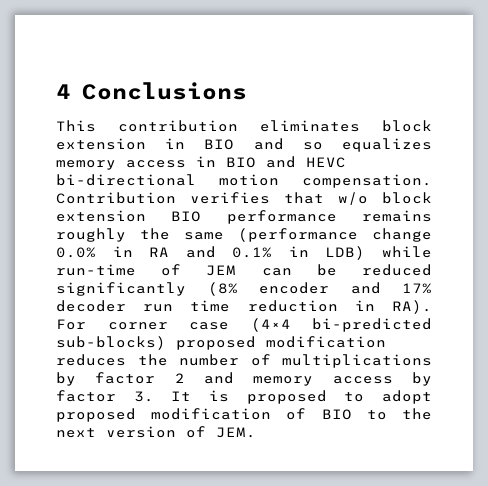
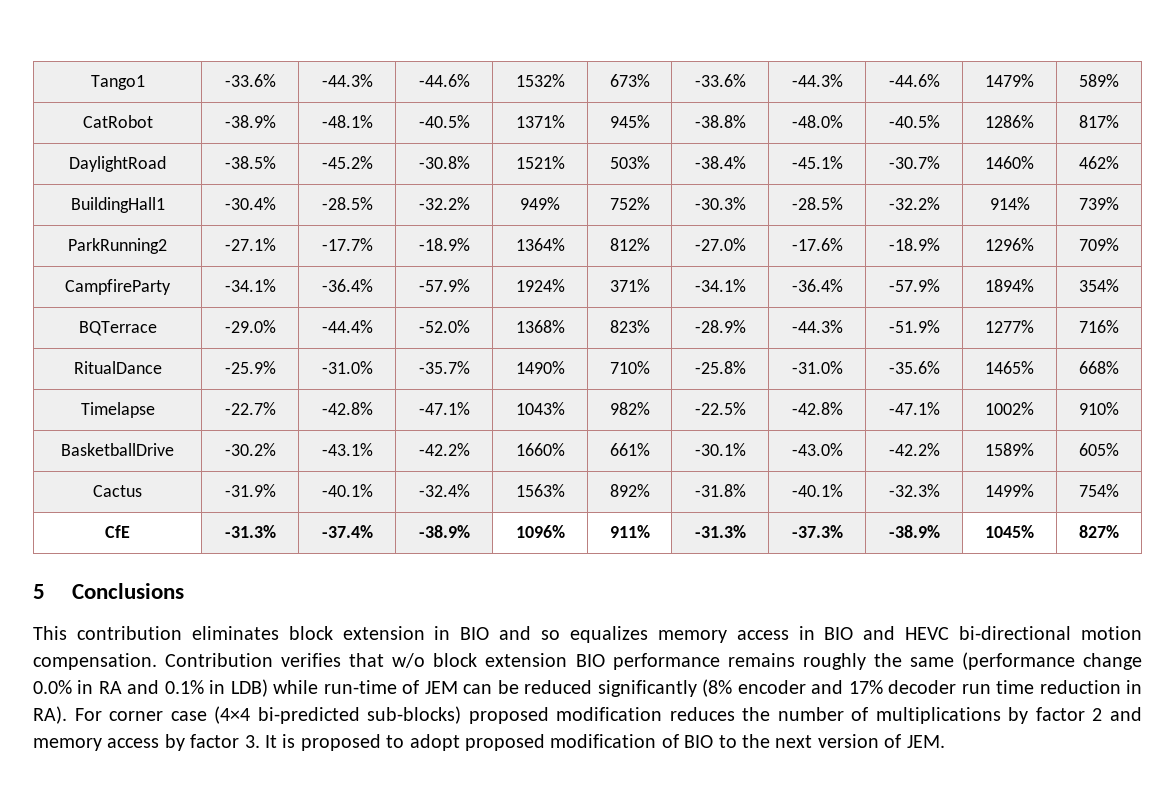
- 4 Conclusions
+ Tango1 | -33.6% | -44.3% | -44.6% | 1532% | 673% | -33.6% | -44.3% | -44.6% | 1479% | 589%
+ CatRobot | -38.9% | -48.1% | -40.5% | 1371% | 945% | -38.8% | -48.0% | -40.5% | 1286% | 817%
+ DaylightRoad | -38.5% | -45.2% | -30.8% | 1521% | 503% | -38.4% | -45.1% | -30.7% | 1460% | 462%
+ BuildingHall1 | -30.4% | -28.5% | -32.2% | 949% | 752% | -30.3% | -28.5% | -32.2% | 914% | 739%
+ ParkRunning2 | -27.1% | -17.7% | -18.9% | 1364% | 812% | -27.0% | -17.6% | -18.9% | 1296% | 709%
+ CampfireParty | -34.1% | -36.4% | -57.9% | 1924% | 371% | -34.1% | -36.4% | -57.9% | 1894% | 354%
+ BQTerrace | -29.0% | -44.4% | -52.0% | 1368% | 823% | -28.9% | -44.3% | -51.9% | 1277% | 716%
+ RitualDance | -25.9% | -31.0% | -35.7% | 1490% | 710% | -25.8% | -31.0% | -35.6% | 1465% | 668%
+ Timelapse | -22.7% | -42.8% | -47.1% | 1043% | 982% | -22.5% | -42.8% | -47.1% | 1002% | 910%
+ BasketballDrive | -30.2% | -43.1% | -42.2% | 1660% | 661% | -30.1% | -43.0% | -42.2% | 1589% | 605%
+ Cactus | -31.9% | -40.1% | -32.4% | 1563% | 892% | -31.8% | -40.1% | -32.3% | 1499% | 754%
+ CfE | -31.3% | -37.4% | -38.9% | 1096% | 911% | -31.3% | -37.3% | -38.9% | 1045% | 827%
+ 5 Conclusions

